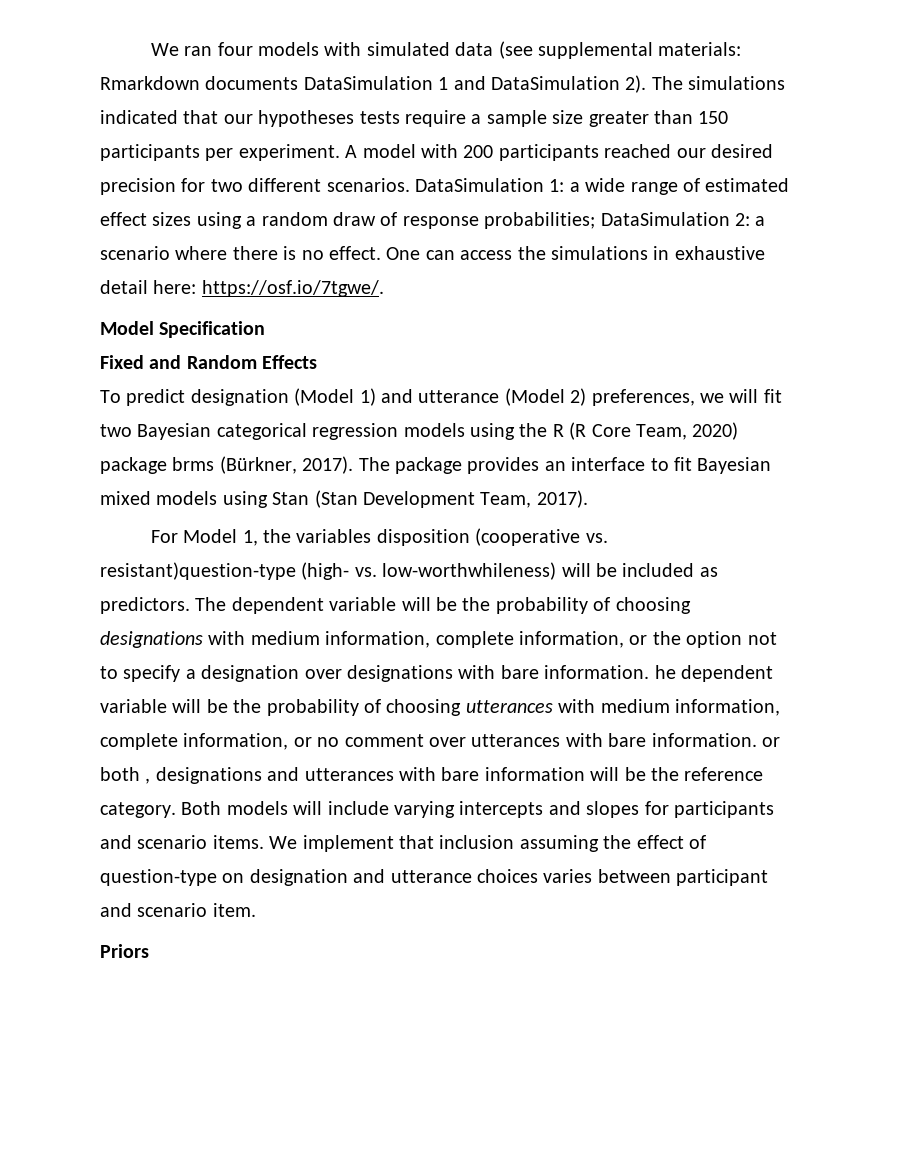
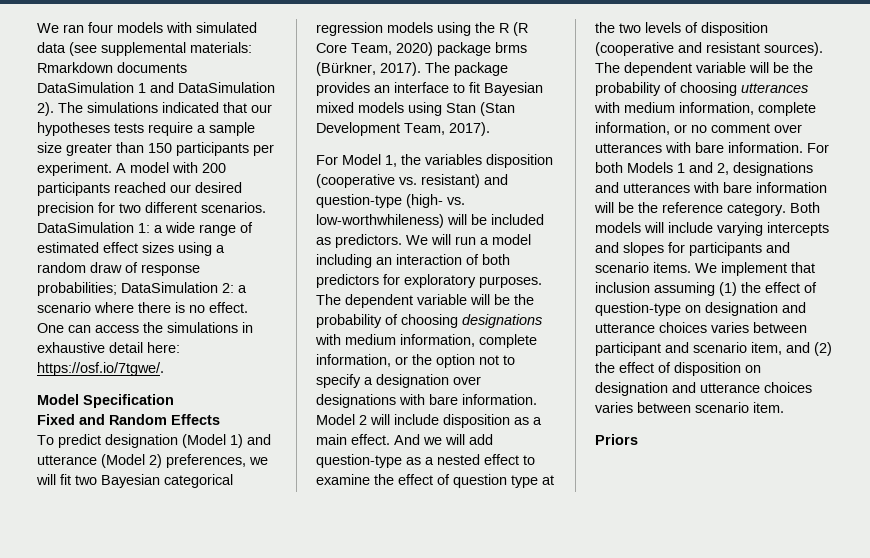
- For Model 1, the variables disposition (cooperative vs. resistant)question-type (high- vs. low-worthwhileness) will be included as predictors.
+ For Model 1, the variables disposition (cooperative vs. resistant) and question-type (high- vs. low-worthwhileness) will be included as predictors.
+ We will run a model including an interaction of both predictors for exploratory purposes.
- The dependent variable will be the probability of choosing designations with medium information, complete information, or the option not to specify a designation over designations with bare information. he dependent variable will be the probability of choosing utterances with medium information, complete information, or no comment over utterances with bare information. or both , designations and utterances with bare information will be the reference category.
+ The dependent variable will be the probability of choosing designations with medium information, complete information, or the option not to specify a designation over designations with bare information. Model 2 will include disposition as a main effect. And we will add question-type as a nested effect to examine the effect of question type at the two levels of disposition (cooperative and resistant sources). The dependent variable will be the probability of choosing utterances with medium information, complete information, or no comment over utterances with bare information. For both Models 1 and 2, designations and utterances with bare information will be the reference category.
- We implement that inclusion assuming the effect of question-type on designation and utterance choices varies between participant and scenario item.
+ We implement that inclusion assuming (1) the effect of question-type on designation and utterance choices varies between participant and scenario item, and (2) the effect of disposition on designation and utterance choices varies between scenario item.

